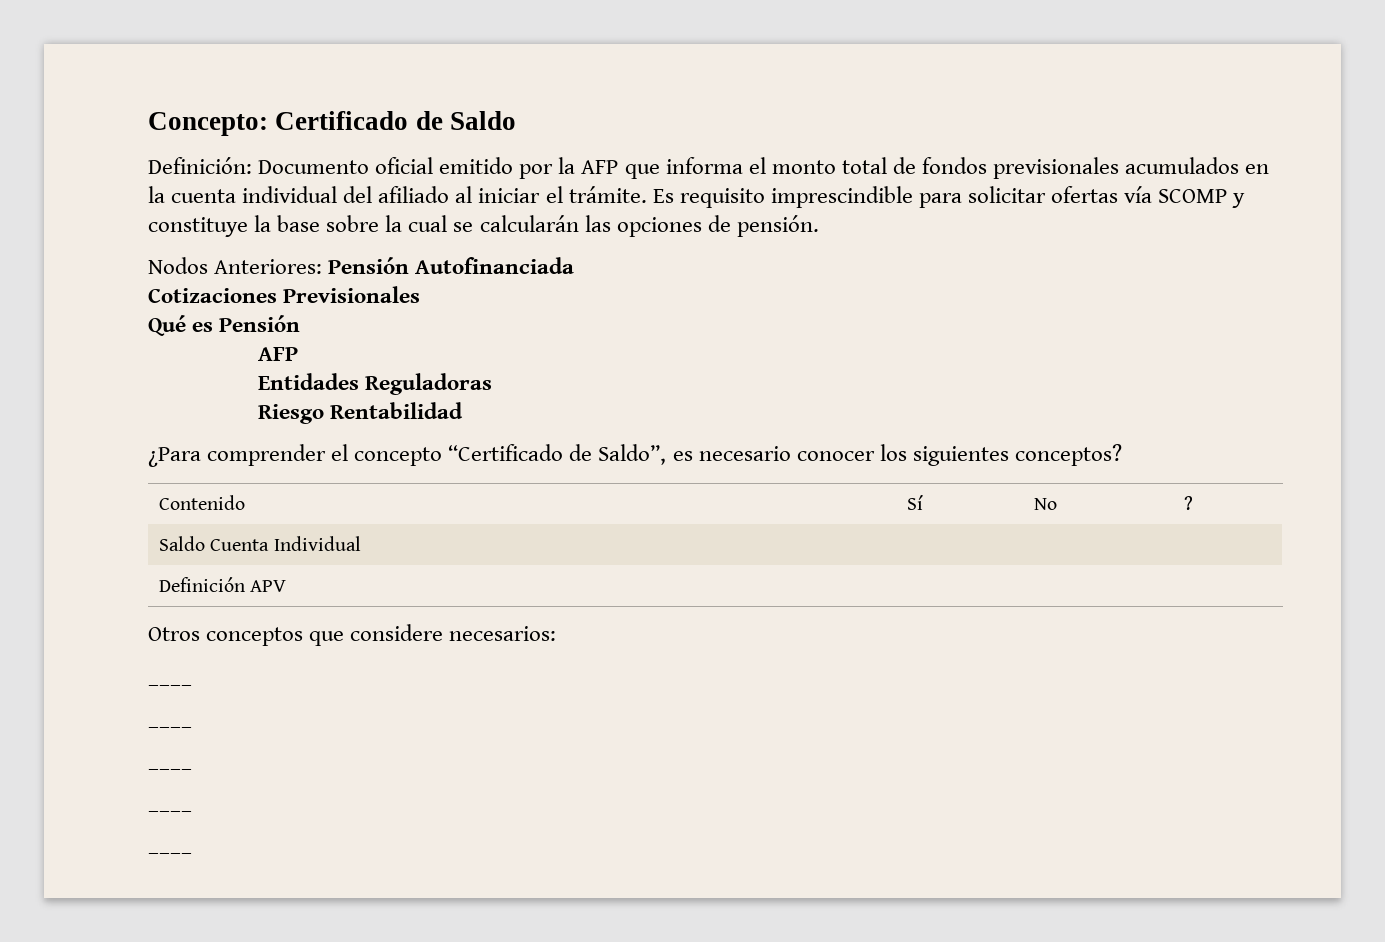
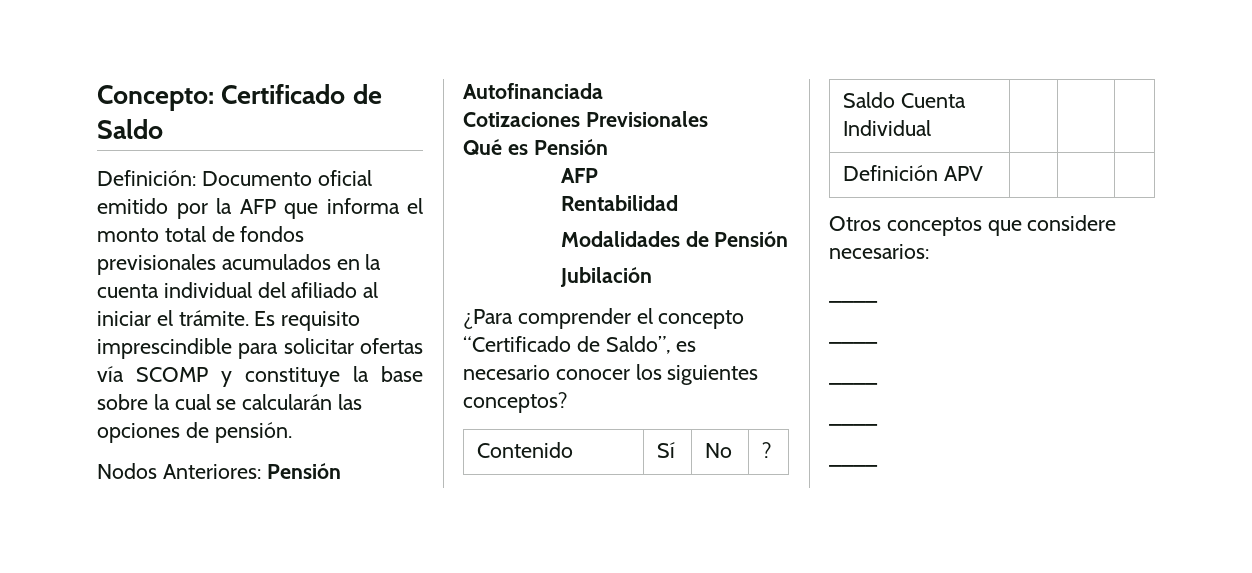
- Entidades Reguladoras
- Riesgo Rentabilidad
+ Rentabilidad
+ Modalidades de Pensión
+ Jubilación

